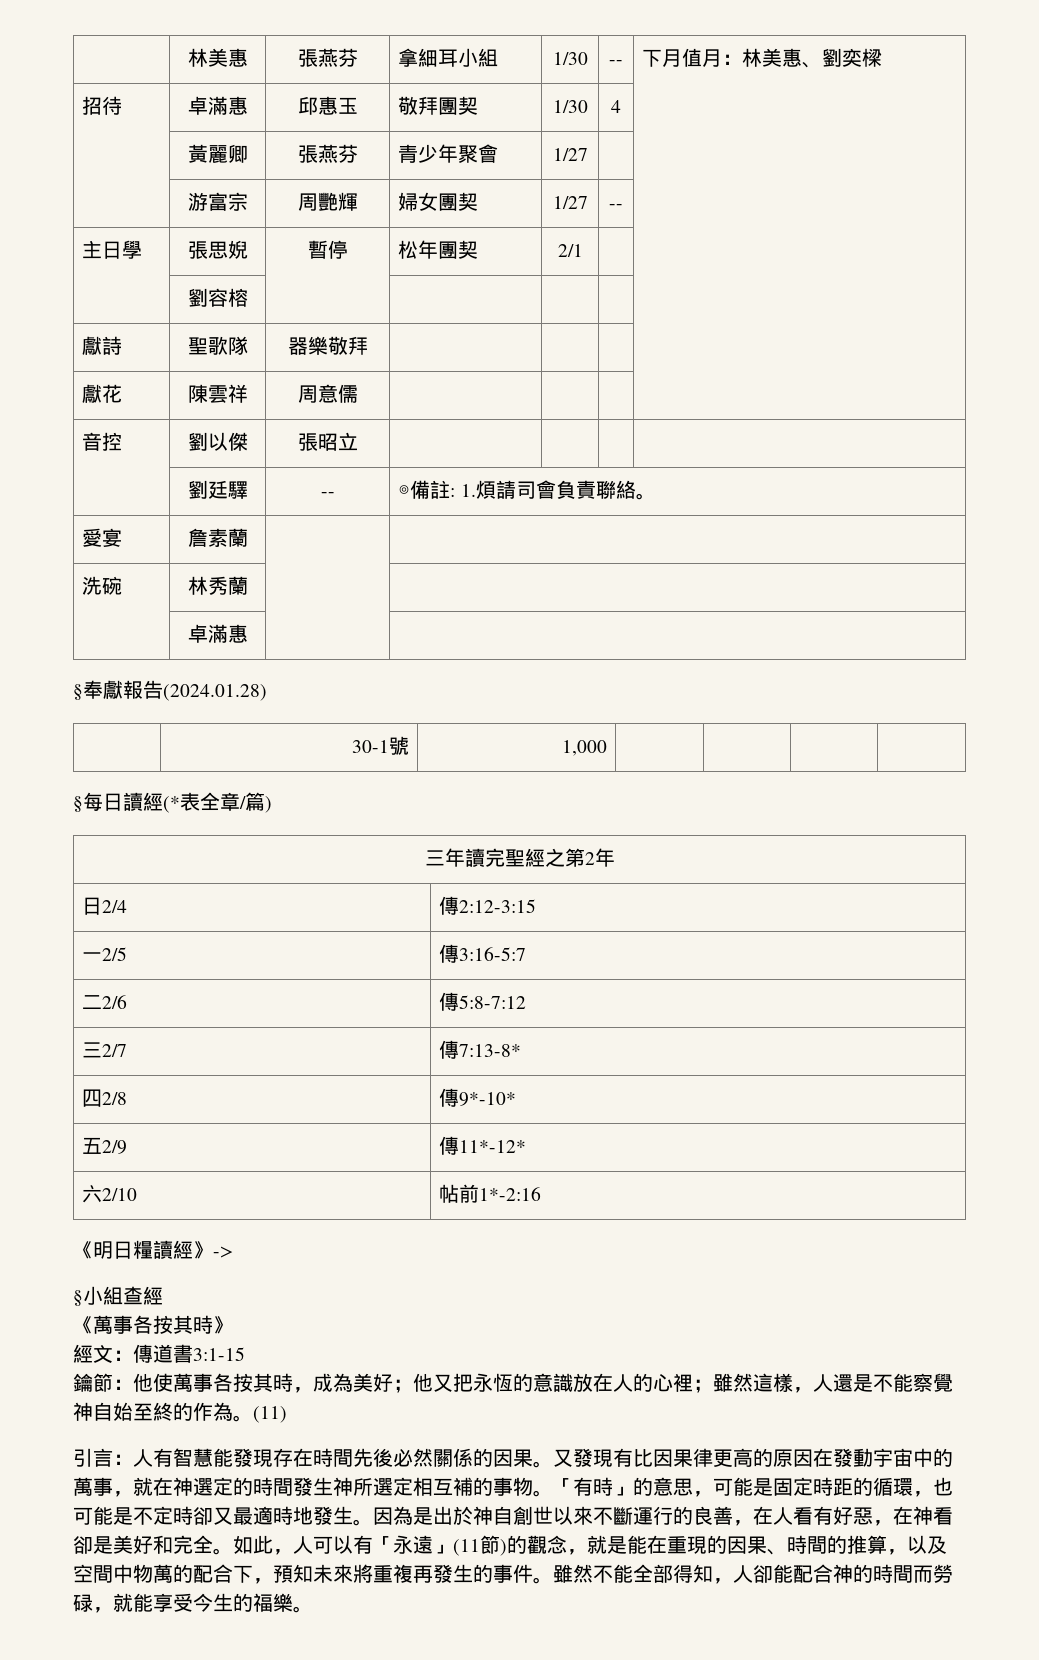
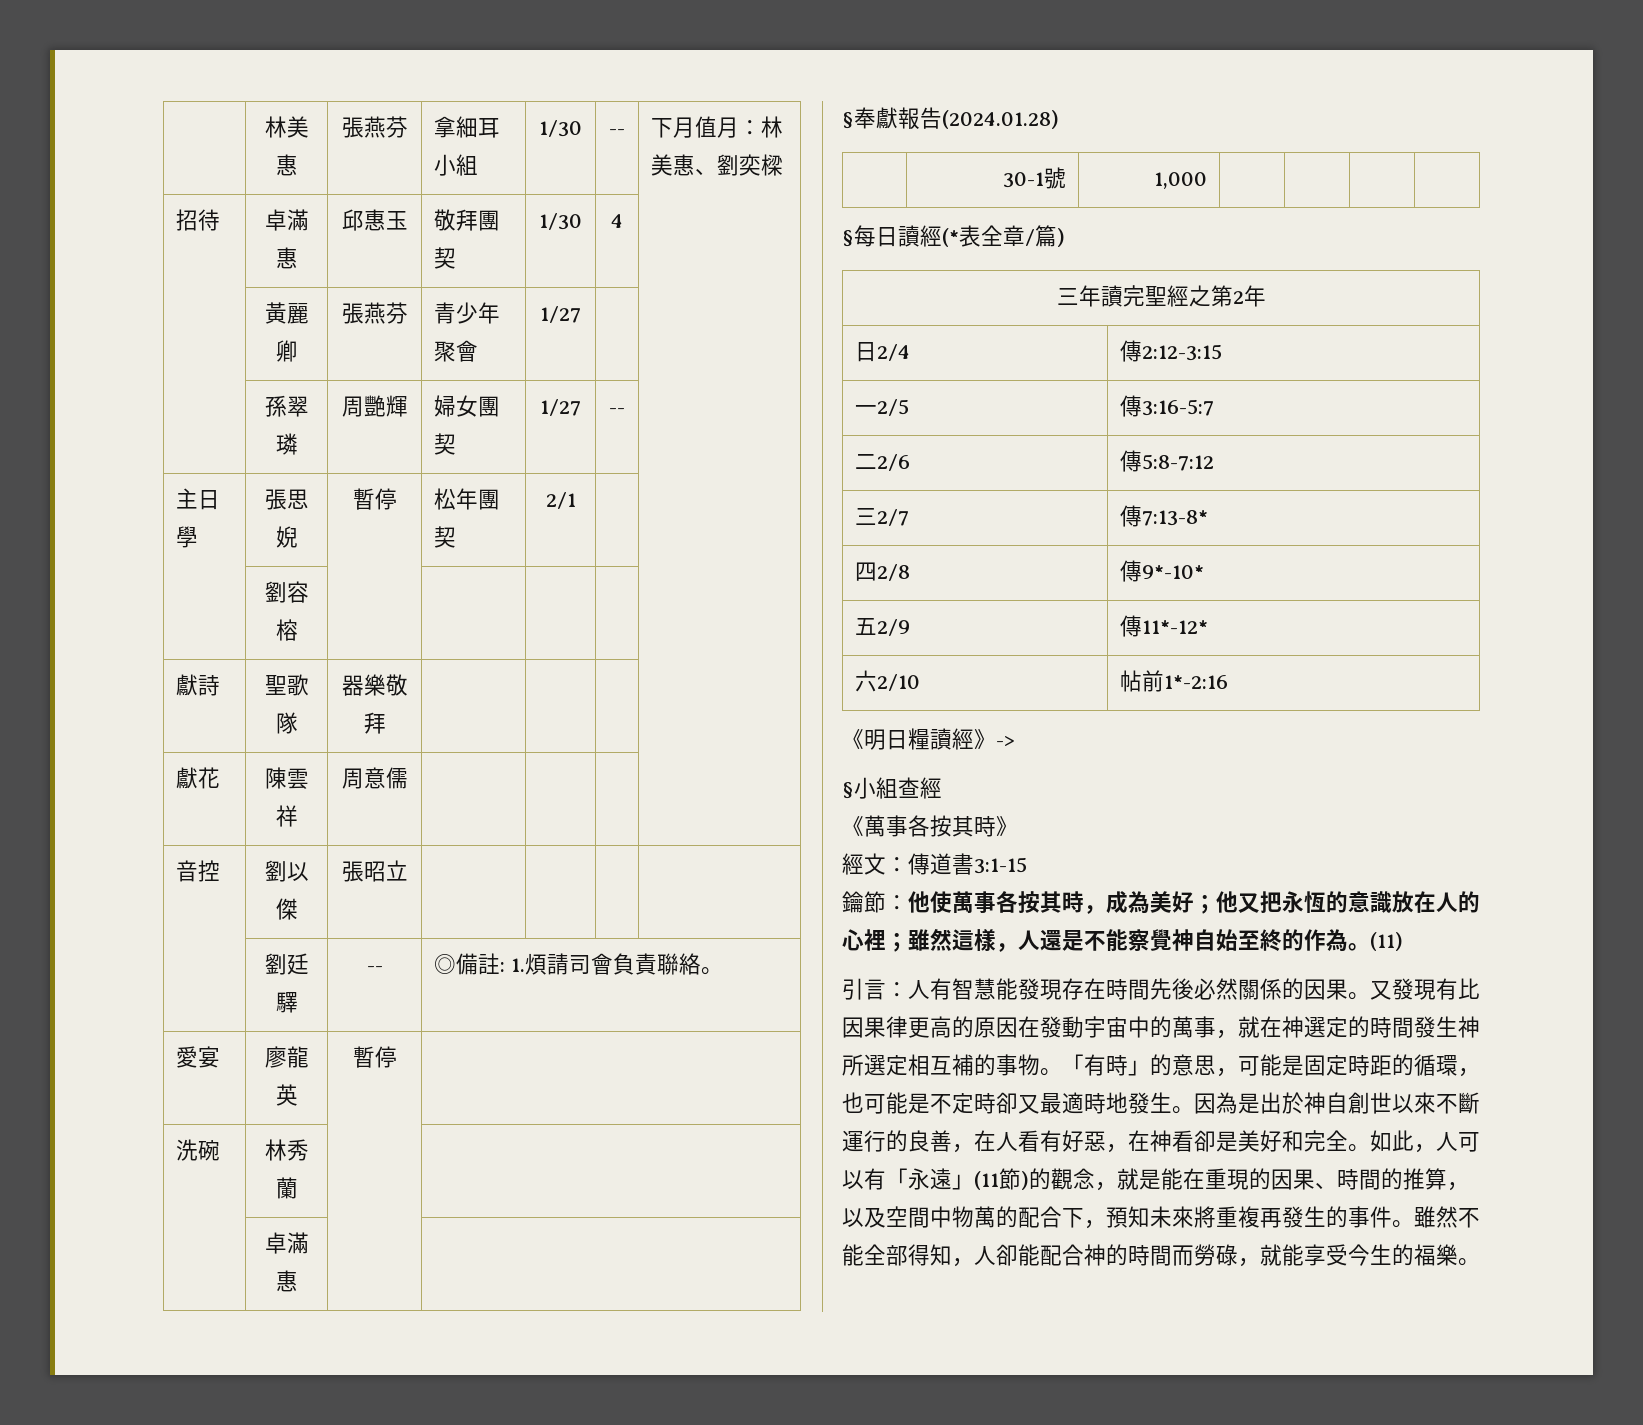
- | 游富宗 | 周艷輝 | 婦女團契 | 1/27 | -- |
+ | 孫翠璘 | 周艷輝 | 婦女團契 | 1/27 | -- |
- 愛宴 | 詹素蘭 | |
+ 愛宴 | 廖龍英 | 暫停 |

